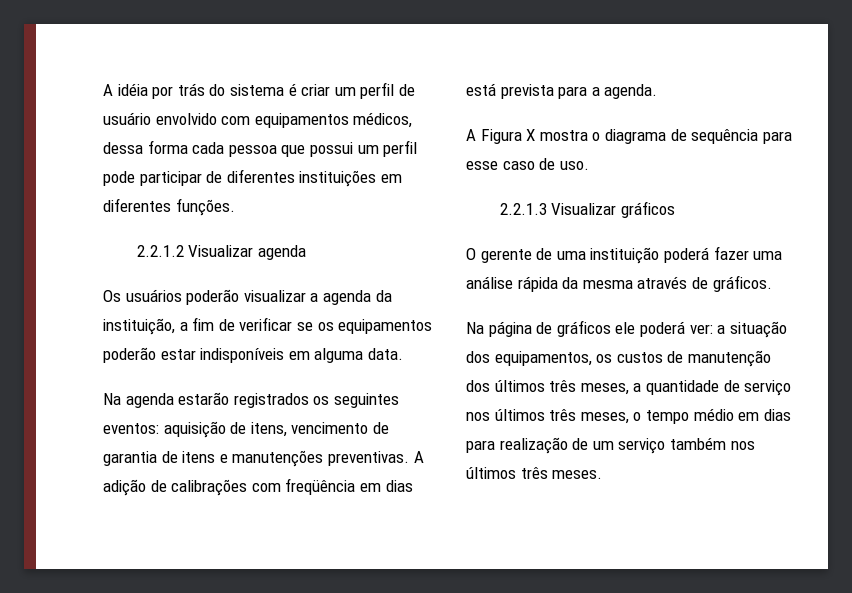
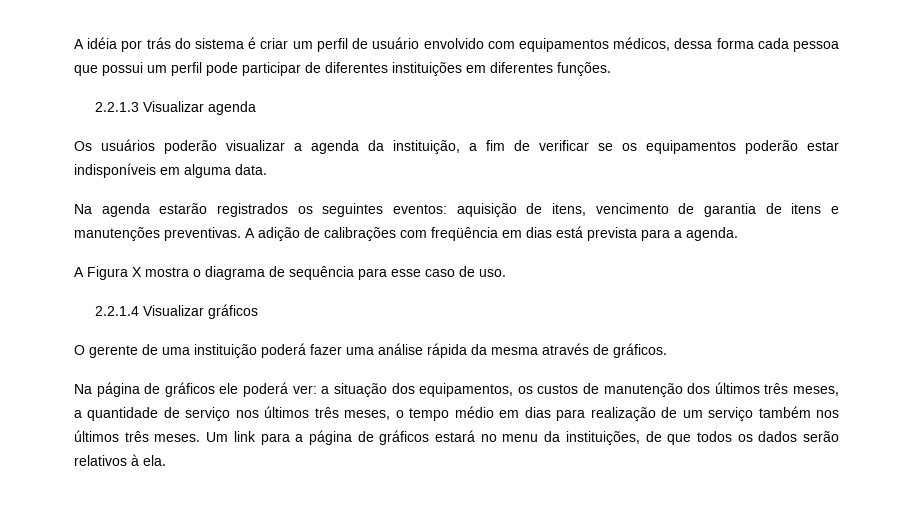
- 2.2.1.2 Visualizar agenda
+ 2.2.1.3 Visualizar agenda
- 2.2.1.3 Visualizar gráficos
+ 2.2.1.4 Visualizar gráficos
+ Um link para a página de gráficos estará no menu da instituições, de que todos os dados serão relativos à ela.

